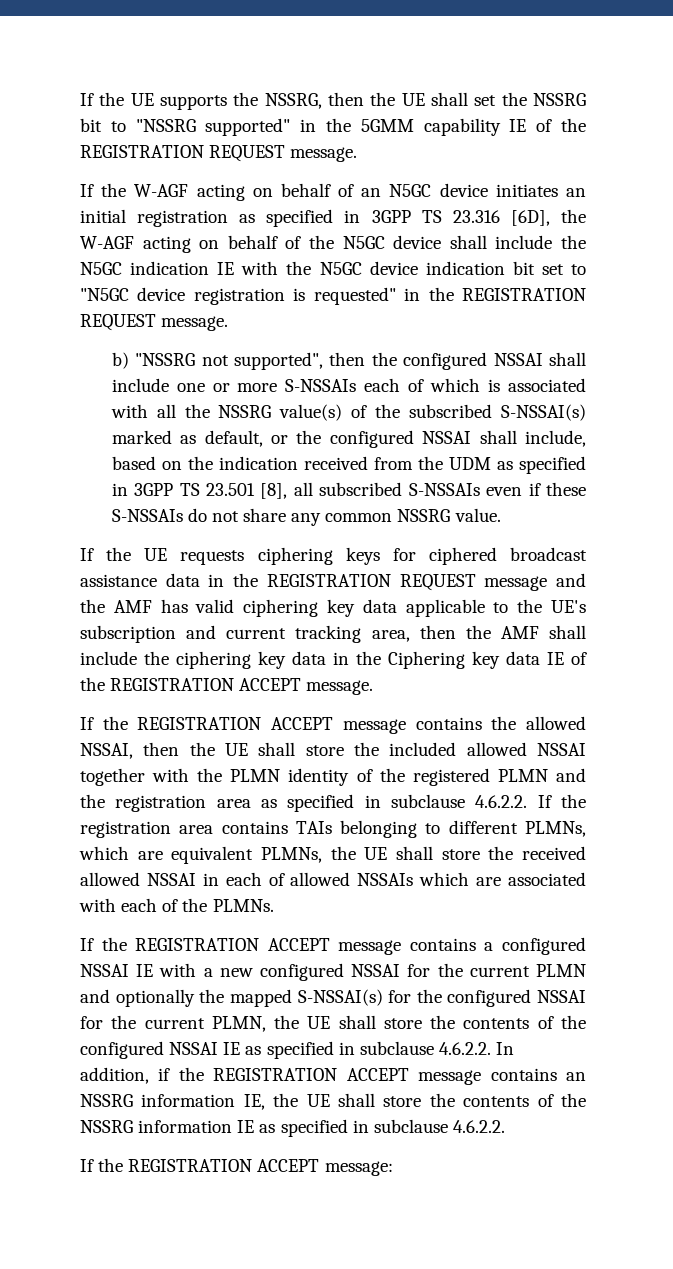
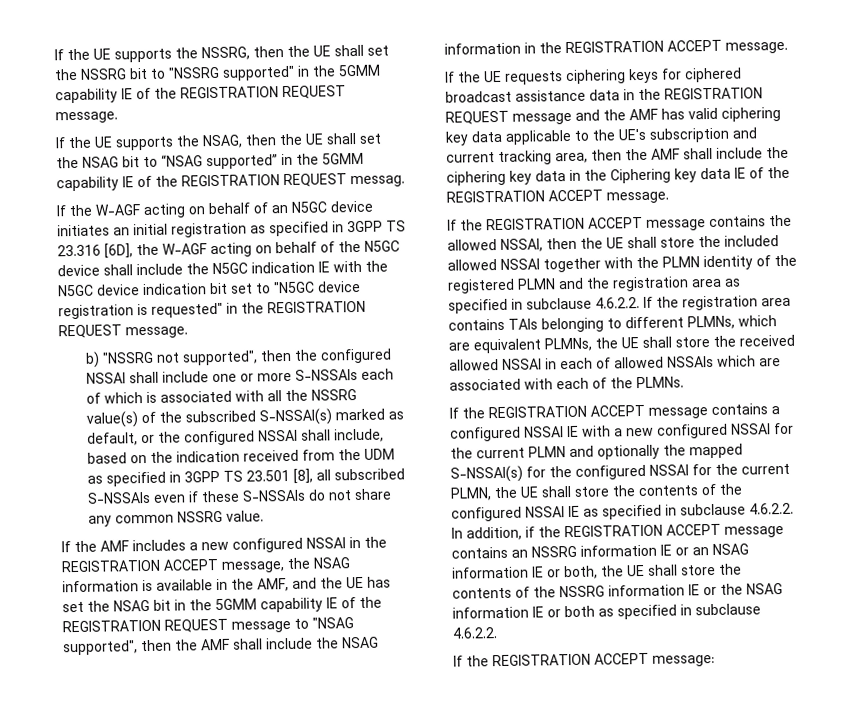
+ If the UE supports the NSAG, then the UE shall set the NSAG bit to “NSAG supported” in the 5GMM capability IE of the REGISTRATION REQUEST messag.
+ If the AMF includes a new configured NSSAI in the REGISTRATION ACCEPT message, the NSAG information is available in the AMF, and the UE has set the NSAG bit in the 5GMM capability IE of the REGISTRATION REQUEST message to "NSAG supported", then the AMF shall include the NSAG information in the REGISTRATION ACCEPT message.
- If the REGISTRATION ACCEPT message contains a configured NSSAI IE with a new configured NSSAI for the current PLMN and optionally the mapped S-NSSAI(s) for the configured NSSAI for the current PLMN, the UE shall store the contents of the configured NSSAI IE as specified in subclause 4.6.2.2. In addition, if the REGISTRATION ACCEPT message contains an NSSRG information IE, the UE shall store the contents of the NSSRG information IE as specified in subclause 4.6.2.2.
+ If the REGISTRATION ACCEPT message contains a configured NSSAI IE with a new configured NSSAI for the current PLMN and optionally the mapped S-NSSAI(s) for the configured NSSAI for the current PLMN, the UE shall store the contents of the configured NSSAI IE as specified in subclause 4.6.2.2. In addition, if the REGISTRATION ACCEPT message contains an NSSRG information IE or an NSAG information IE or both, the UE shall store the contents of the NSSRG information IE or the NSAG information IE or both as specified in subclause 4.6.2.2.

